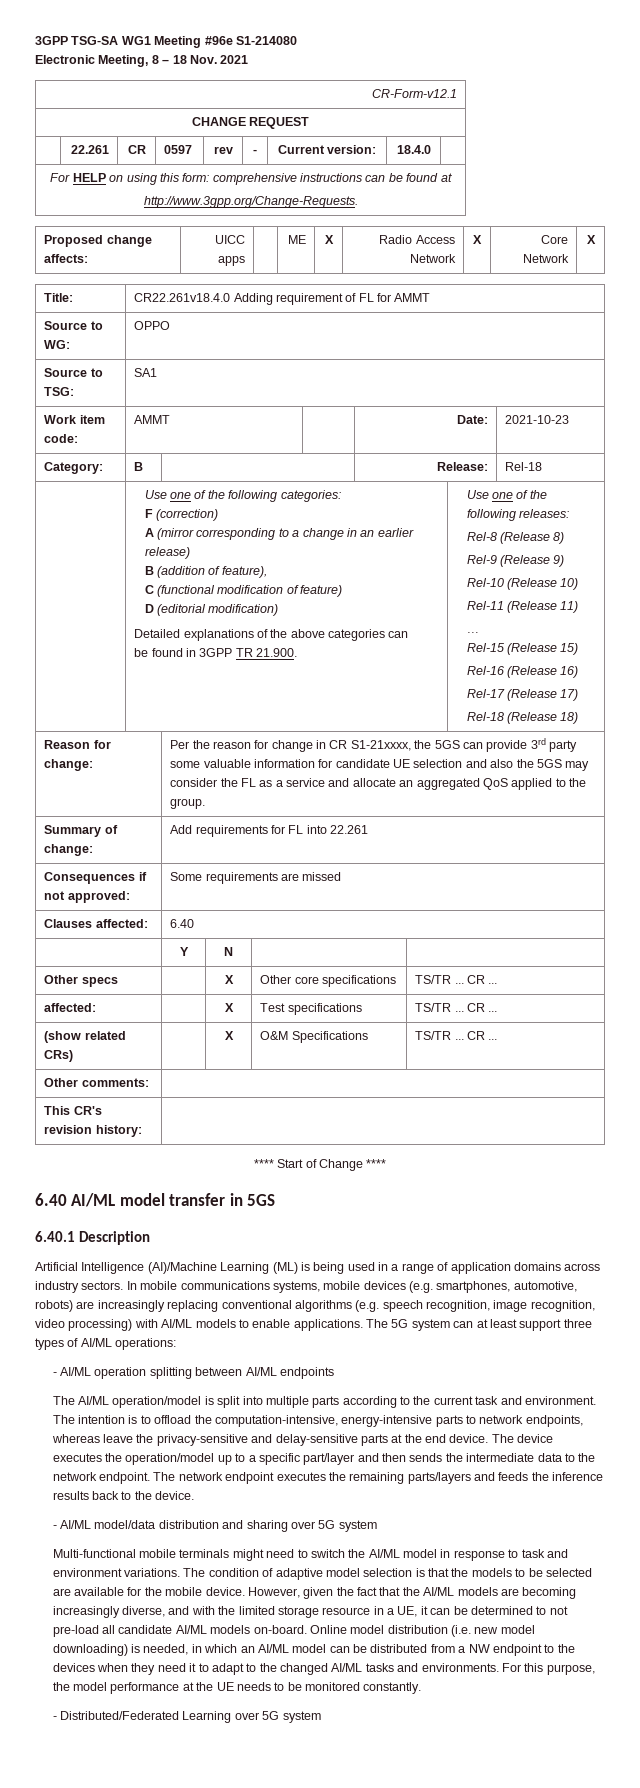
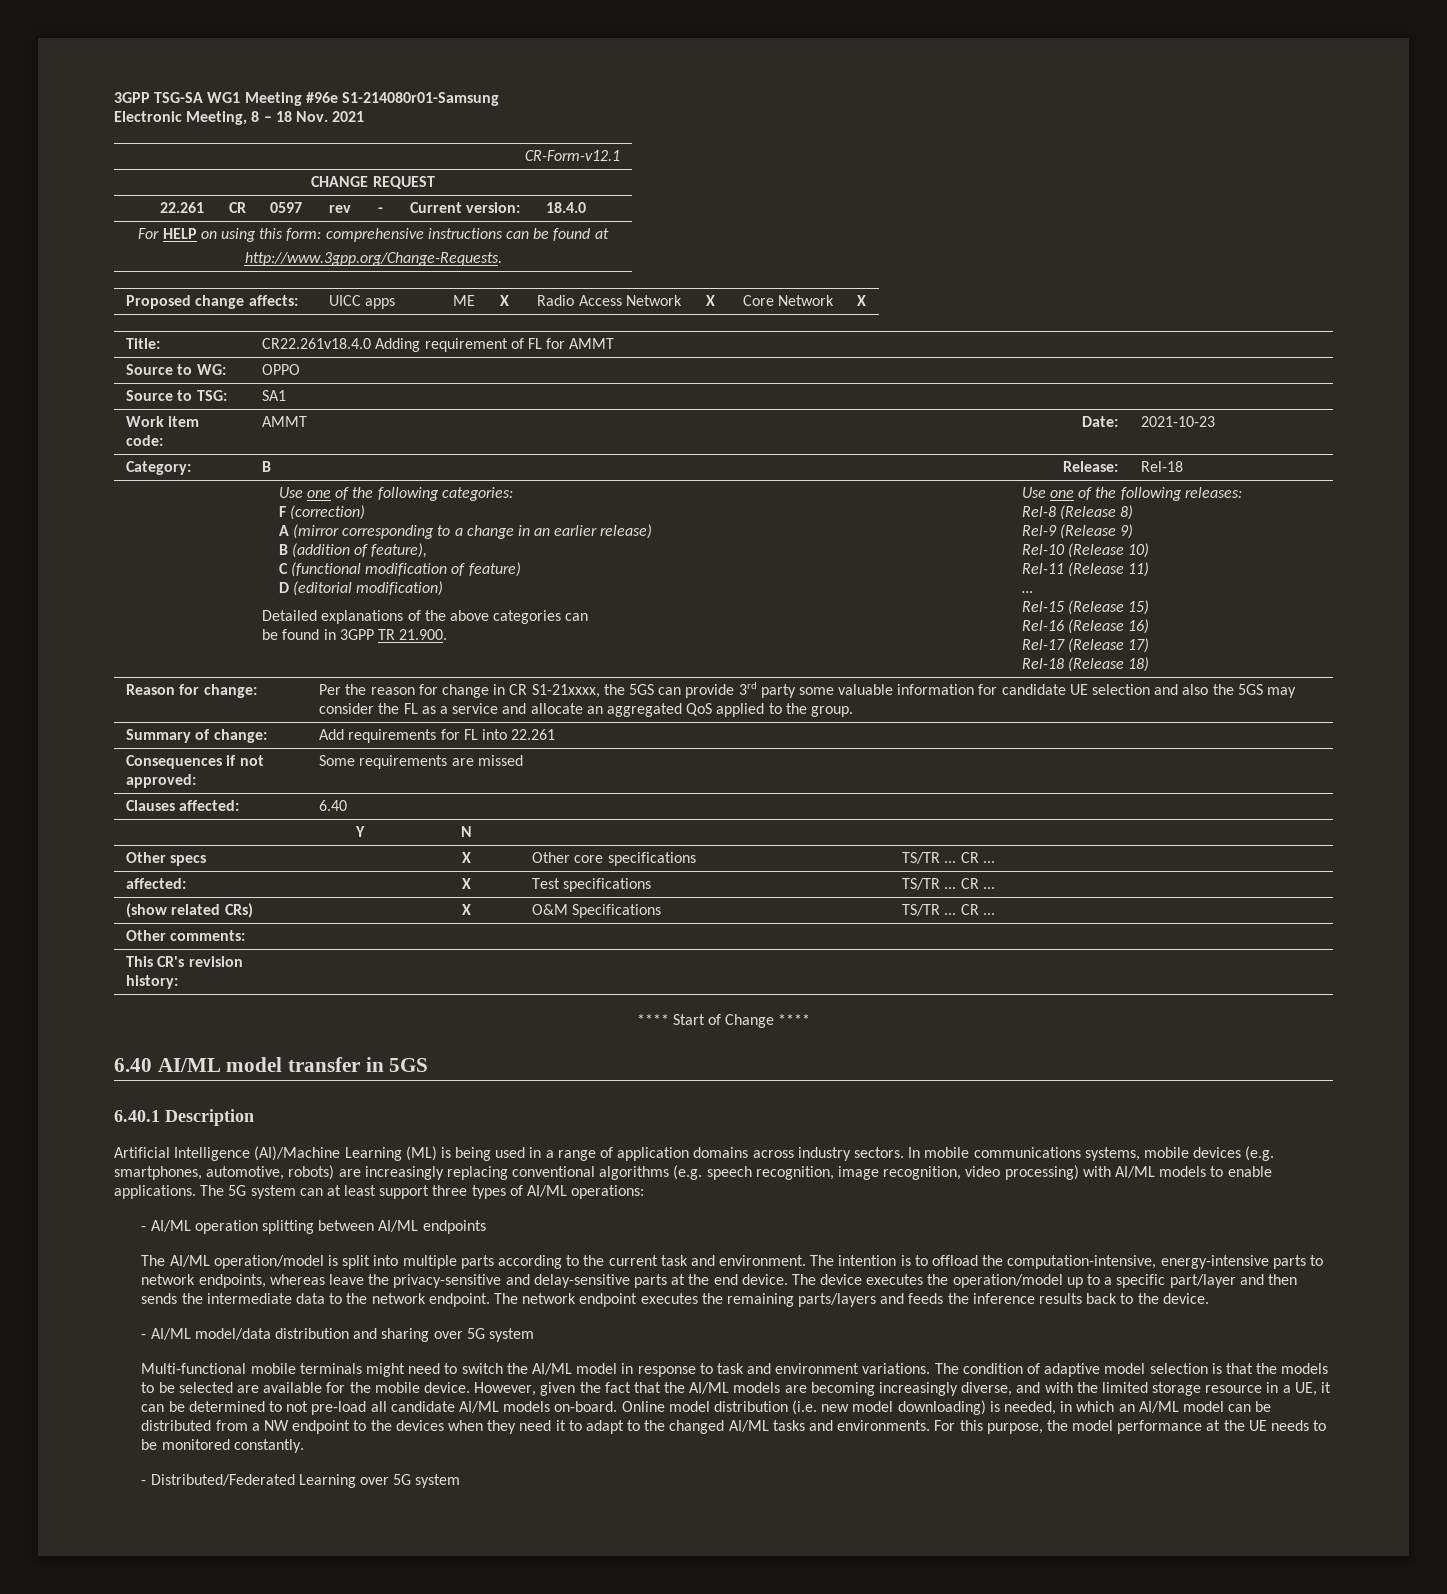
- 3GPP TSG-SA WG1 Meeting #96e S1-214080
+ 3GPP TSG-SA WG1 Meeting #96e S1-214080r01-Samsung

